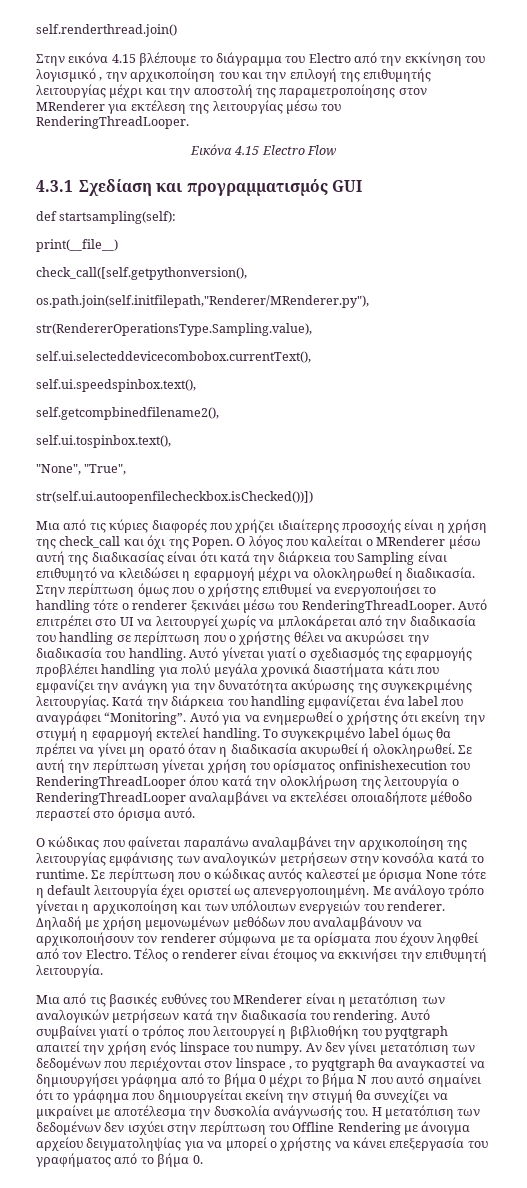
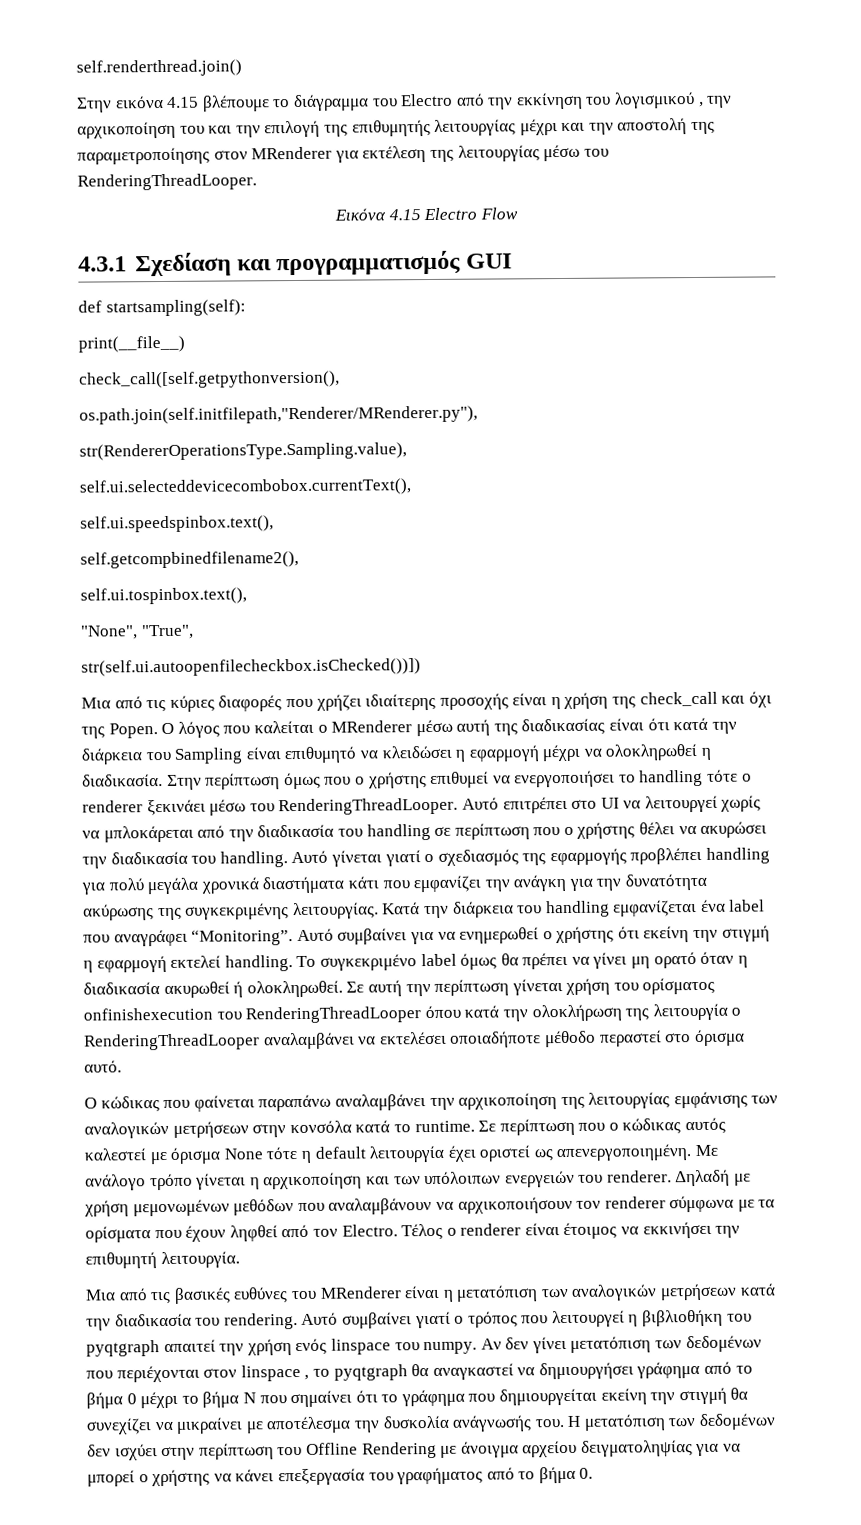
- Στην εικόνα 4.15 βλέπουμε το διάγραμμα του Electro από την εκκίνηση του λογισμικό , την αρχικοποίηση του και την επιλογή της επιθυμητής λειτουργίας μέχρι και την αποστολή της παραμετροποίησης στον MRenderer για εκτέλεση της λειτουργίας μέσω του RenderingThreadLooper.
+ Στην εικόνα 4.15 βλέπουμε το διάγραμμα του Electro από την εκκίνηση του λογισμικού , την αρχικοποίηση του και την επιλογή της επιθυμητής λειτουργίας μέχρι και την αποστολή της παραμετροποίησης στον MRenderer για εκτέλεση της λειτουργίας μέσω του RenderingThreadLooper.
- Αυτό για να ενημερωθεί ο χρήστης ότι εκείνη την στιγμή η εφαρμογή εκτελεί handling.
+ Αυτό συμβαίνει για να ενημερωθεί ο χρήστης ότι εκείνη την στιγμή η εφαρμογή εκτελεί handling.
- Αν δεν γίνει μετατόπιση των δεδομένων που περιέχονται στον linspace , το pyqtgraph θα αναγκαστεί να δημιουργήσει γράφημα από το βήμα 0 μέχρι το βήμα Ν που αυτό σημαίνει ότι το γράφημα που δημιουργείται εκείνη την στιγμή θα συνεχίζει να μικραίνει με αποτέλεσμα την δυσκολία ανάγνωσής του.
+ Αν δεν γίνει μετατόπιση των δεδομένων που περιέχονται στον linspace , το pyqtgraph θα αναγκαστεί να δημιουργήσει γράφημα από το βήμα 0 μέχρι το βήμα Ν που σημαίνει ότι το γράφημα που δημιουργείται εκείνη την στιγμή θα συνεχίζει να μικραίνει με αποτέλεσμα την δυσκολία ανάγνωσής του.

